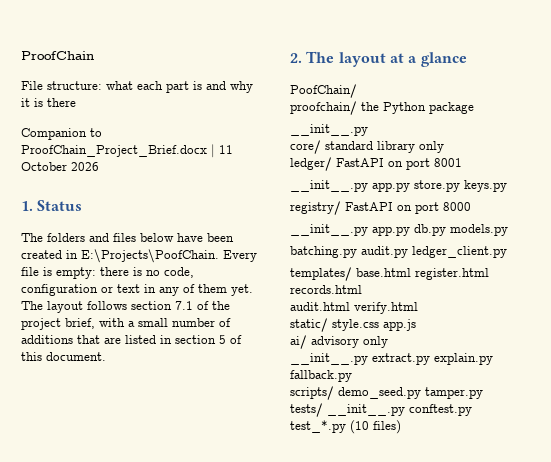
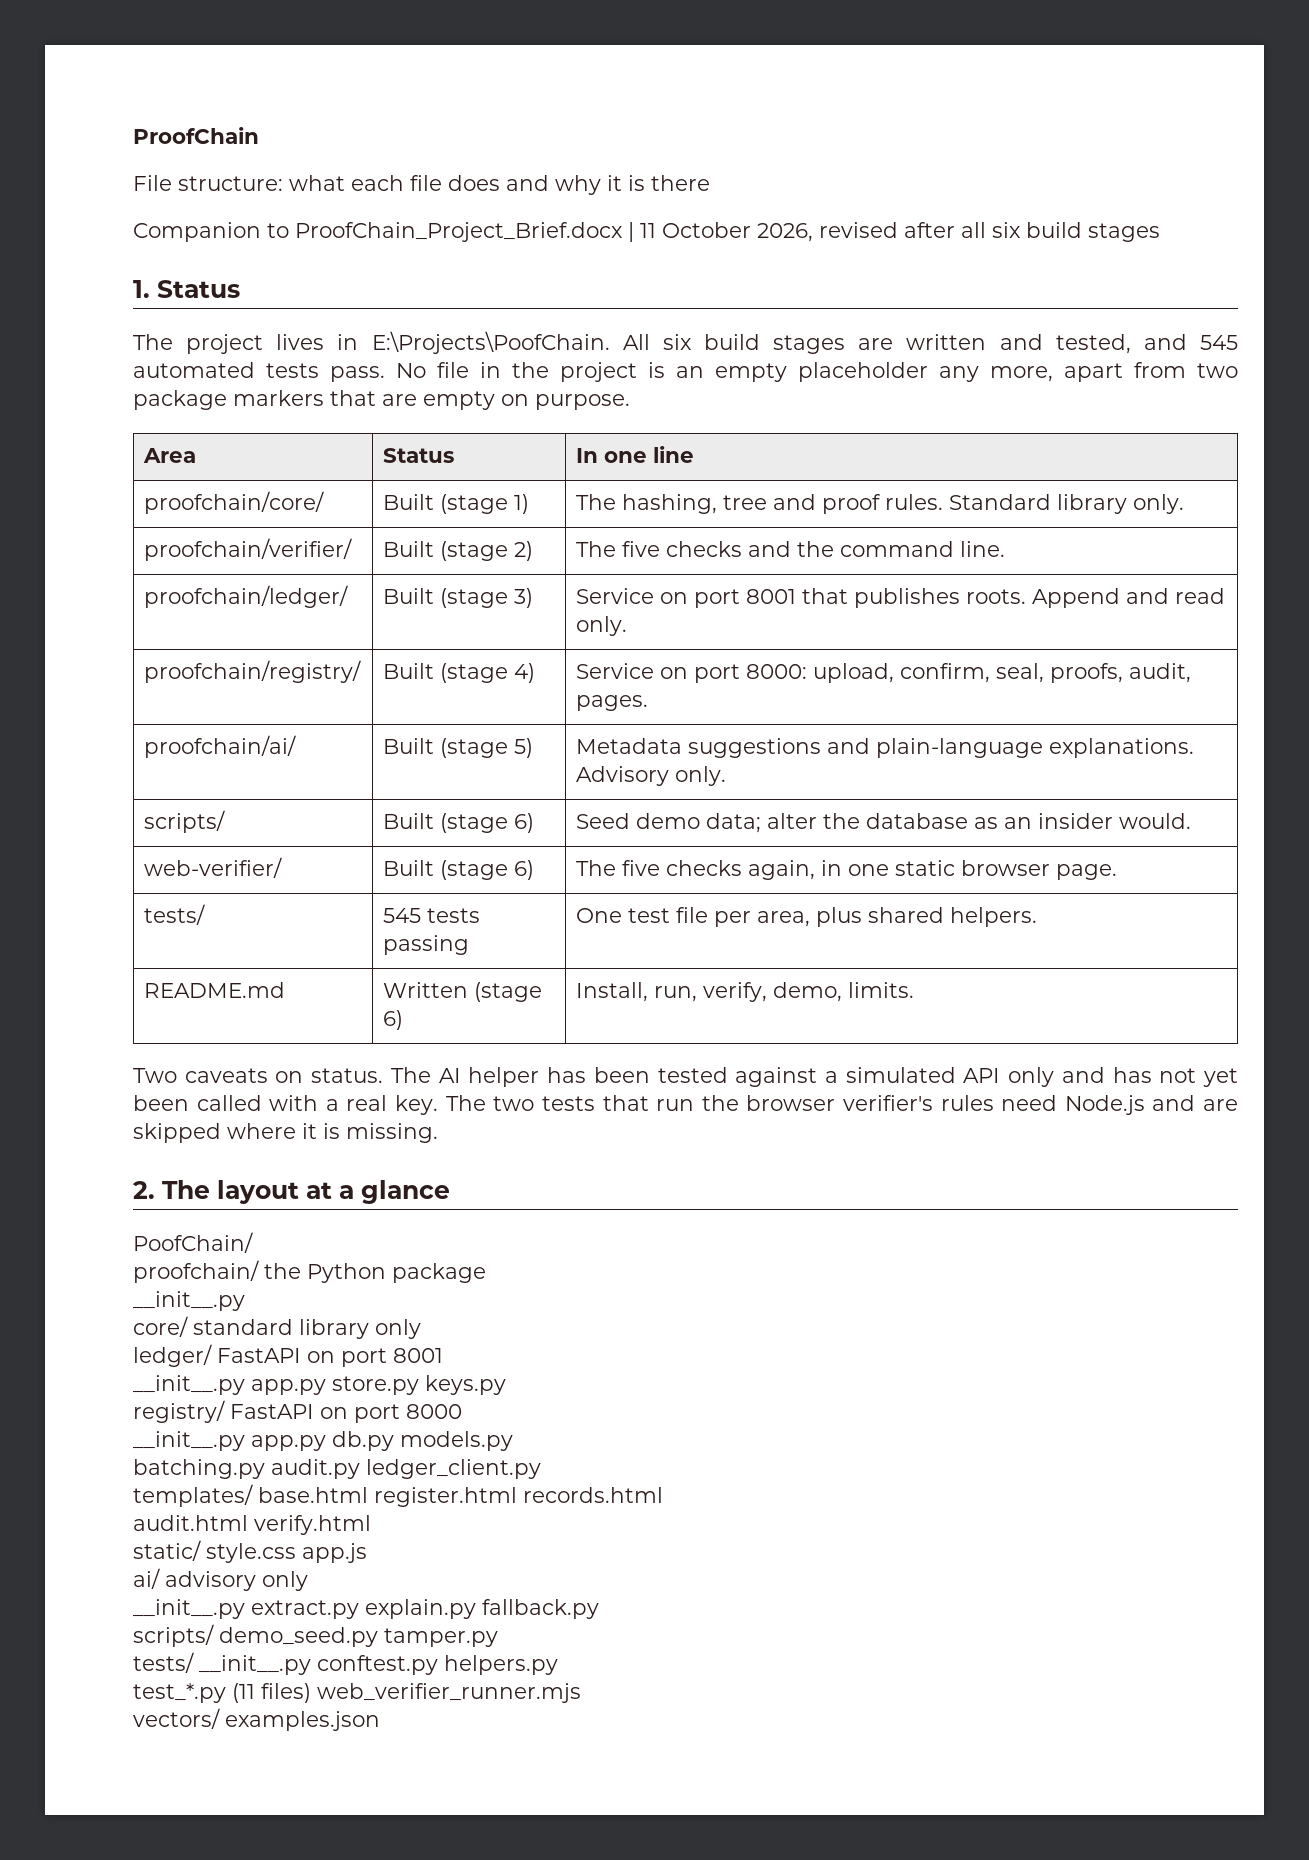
- File structure: what each part is and why it is there
+ File structure: what each file does and why it is there
- Companion to ProofChain_Project_Brief.docx | 11 October 2026
+ Companion to ProofChain_Project_Brief.docx | 11 October 2026, revised after all six build stages
  1. Status
- The folders and files below have been created in E:\Projects\PoofChain. Every file is empty: there is no code, configuration or text in any of them yet. The layout follows section 7.1 of the project brief, with a small number of additions that are listed in section 5 of this document.
+ The project lives in E:\Projects\PoofChain. All six build stages are written and tested, and 545 automated tests pass. No file in the project is an empty placeholder any more, apart from two package markers that are empty on purpose.
+ Area | Status | In one line
+ proofchain/core/ | Built (stage 1) | The hashing, tree and proof rules. Standard library only.
+ proofchain/verifier/ | Built (stage 2) | The five checks and the command line.
+ proofchain/ledger/ | Built (stage 3) | Service on port 8001 that publishes roots. Append and read only.
+ proofchain/registry/ | Built (stage 4) | Service on port 8000: upload, confirm, seal, proofs, audit, pages.
+ proofchain/ai/ | Built (stage 5) | Metadata suggestions and plain-language explanations. Advisory only.
+ scripts/ | Built (stage 6) | Seed demo data; alter the database as an insider would.
+ web-verifier/ | Built (stage 6) | The five checks again, in one static browser page.
+ tests/ | 545 tests passing | One test file per area, plus shared helpers.
+ README.md | Written (stage 6) | Install, run, verify, demo, limits.
+ Two caveats on status. The AI helper has been tested against a simulated API only and has not yet been called with a real key. The two tests that run the browser verifier's rules need Node.js and are skipped where it is missing.
- tests/ __init__.py conftest.py test_*.py (10 files)
+ tests/ __init__.py conftest.py helpers.py
+ test_*.py (11 files) web_verifier_runner.mjs
+ vectors/ examples.json

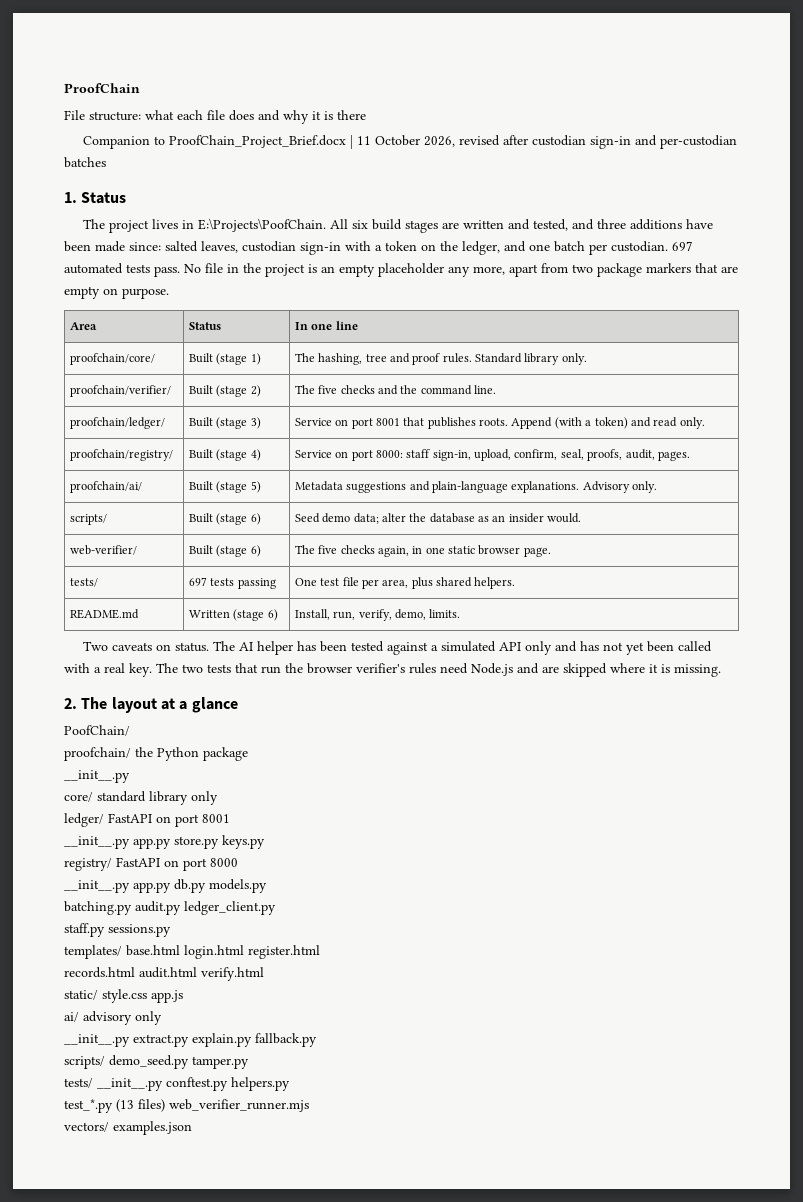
- Companion to ProofChain_Project_Brief.docx | 11 October 2026, revised after all six build stages
+ Companion to ProofChain_Project_Brief.docx | 11 October 2026, revised after custodian sign-in and per-custodian batches
- All six build stages are written and tested, and 545 automated tests pass.
+ All six build stages are written and tested, and three additions have been made since: salted leaves, custodian sign-in with a token on the ledger, and one batch per custodian. 697 automated tests pass.
- proofchain/ledger/ | Built (stage 3) | Service on port 8001 that publishes roots. Append and read only.
+ proofchain/ledger/ | Built (stage 3) | Service on port 8001 that publishes roots. Append (with a token) and read only.
- proofchain/registry/ | Built (stage 4) | Service on port 8000: upload, confirm, seal, proofs, audit, pages.
+ proofchain/registry/ | Built (stage 4) | Service on port 8000: staff sign-in, upload, confirm, seal, proofs, audit, pages.
- tests/ | 545 tests passing | One test file per area, plus shared helpers.
+ tests/ | 697 tests passing | One test file per area, plus shared helpers.
+ staff.py sessions.py
- templates/ base.html register.html records.html
- audit.html verify.html
+ templates/ base.html login.html register.html
+ records.html audit.html verify.html
- test_*.py (11 files) web_verifier_runner.mjs
+ test_*.py (13 files) web_verifier_runner.mjs

